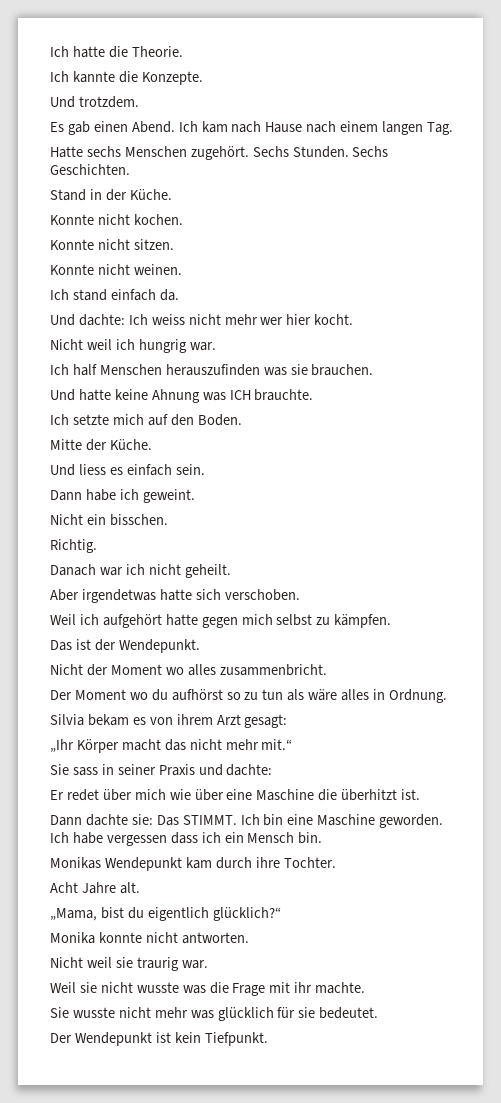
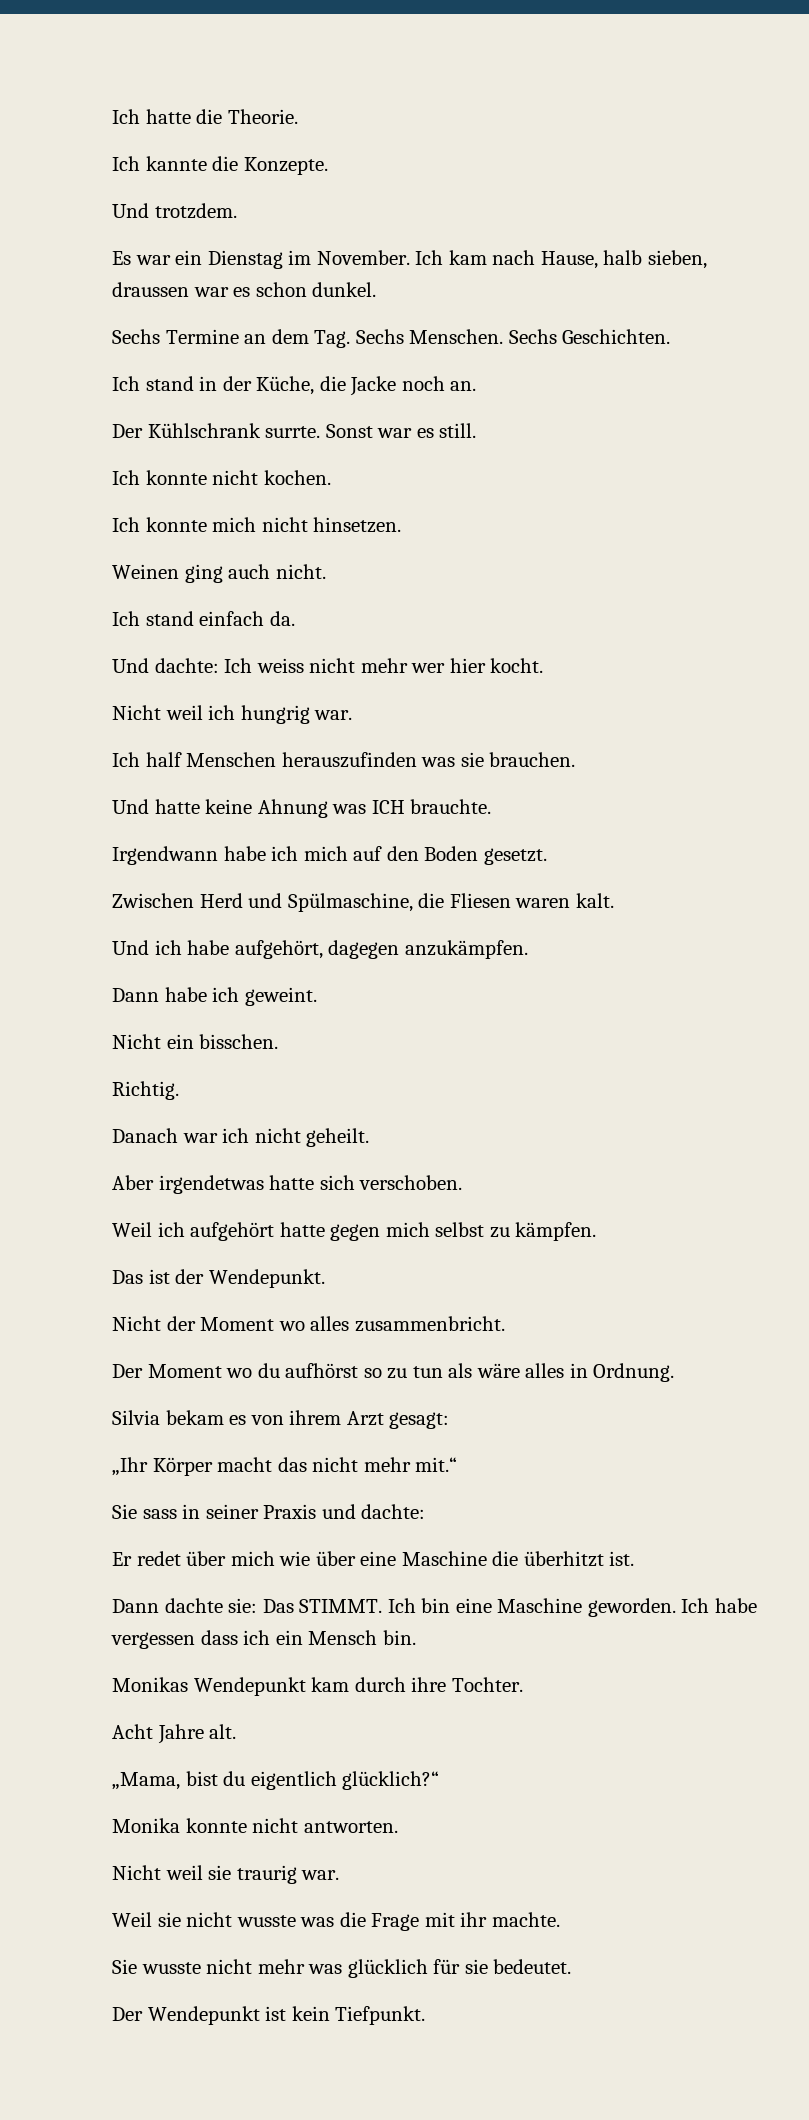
- Es gab einen Abend. Ich kam nach Hause nach einem langen Tag.
- Hatte sechs Menschen zugehört. Sechs Stunden. Sechs Geschichten.
- Stand in der Küche.
- Konnte nicht kochen.
- Konnte nicht sitzen.
- Konnte nicht weinen.
+ Es war ein Dienstag im November. Ich kam nach Hause, halb sieben, draussen war es schon dunkel.
+ Sechs Termine an dem Tag. Sechs Menschen. Sechs Geschichten.
+ Ich stand in der Küche, die Jacke noch an.
+ Der Kühlschrank surrte. Sonst war es still.
+ Ich konnte nicht kochen.
+ Ich konnte mich nicht hinsetzen.
+ Weinen ging auch nicht.
- Ich setzte mich auf den Boden.
- Mitte der Küche.
- Und liess es einfach sein.
+ Irgendwann habe ich mich auf den Boden gesetzt.
+ Zwischen Herd und Spülmaschine, die Fliesen waren kalt.
+ Und ich habe aufgehört, dagegen anzukämpfen.

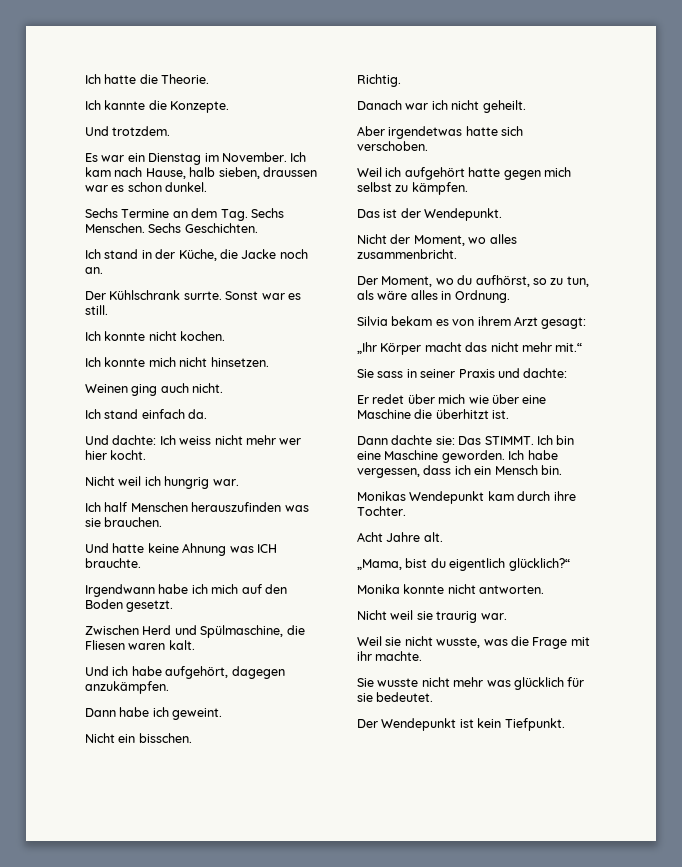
- Nicht der Moment wo alles zusammenbricht.
+ Nicht der Moment, wo alles zusammenbricht.
- Der Moment wo du aufhörst so zu tun als wäre alles in Ordnung.
+ Der Moment, wo du aufhörst, so zu tun, als wäre alles in Ordnung.
- Ich habe vergessen dass ich ein Mensch bin.
+ Ich habe vergessen, dass ich ein Mensch bin.
- Weil sie nicht wusste was die Frage mit ihr machte.
+ Weil sie nicht wusste, was die Frage mit ihr machte.

